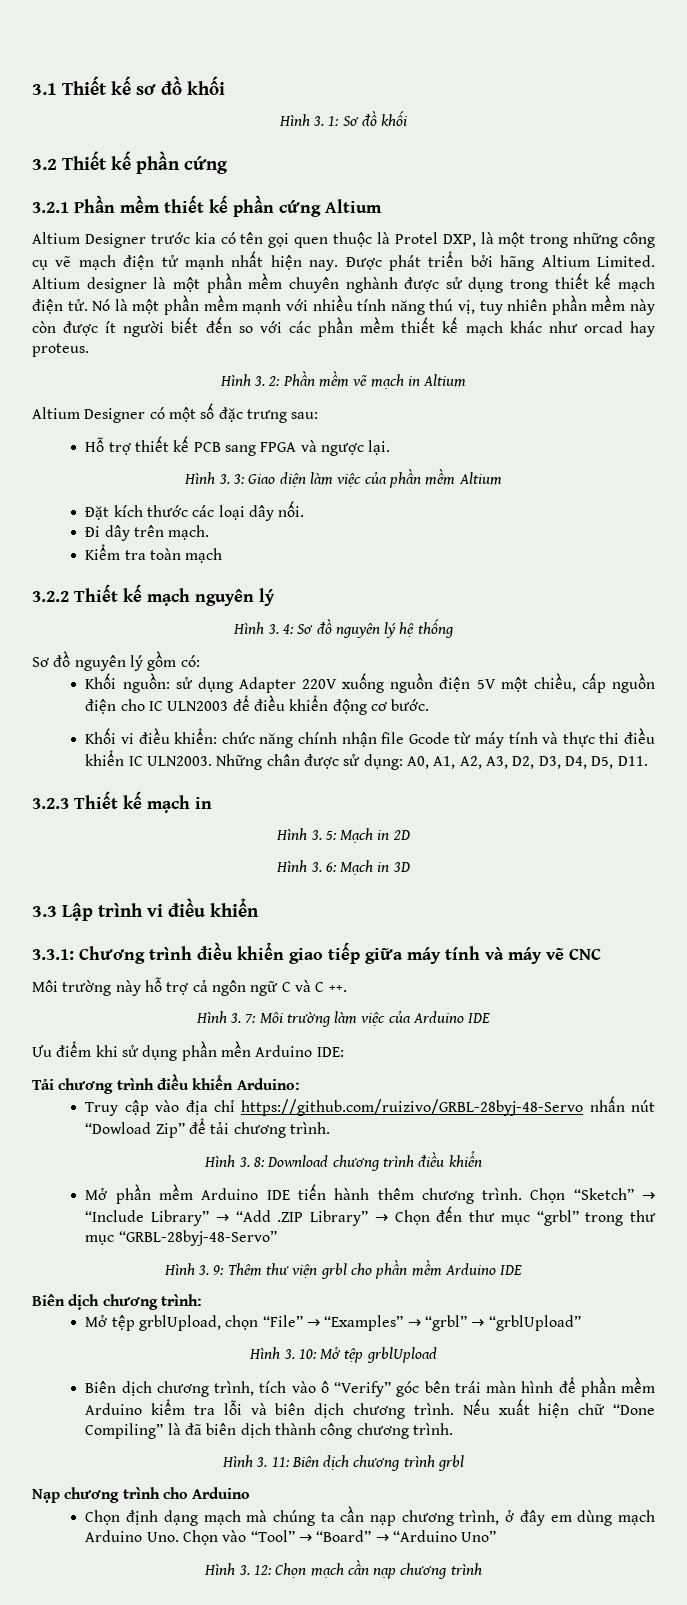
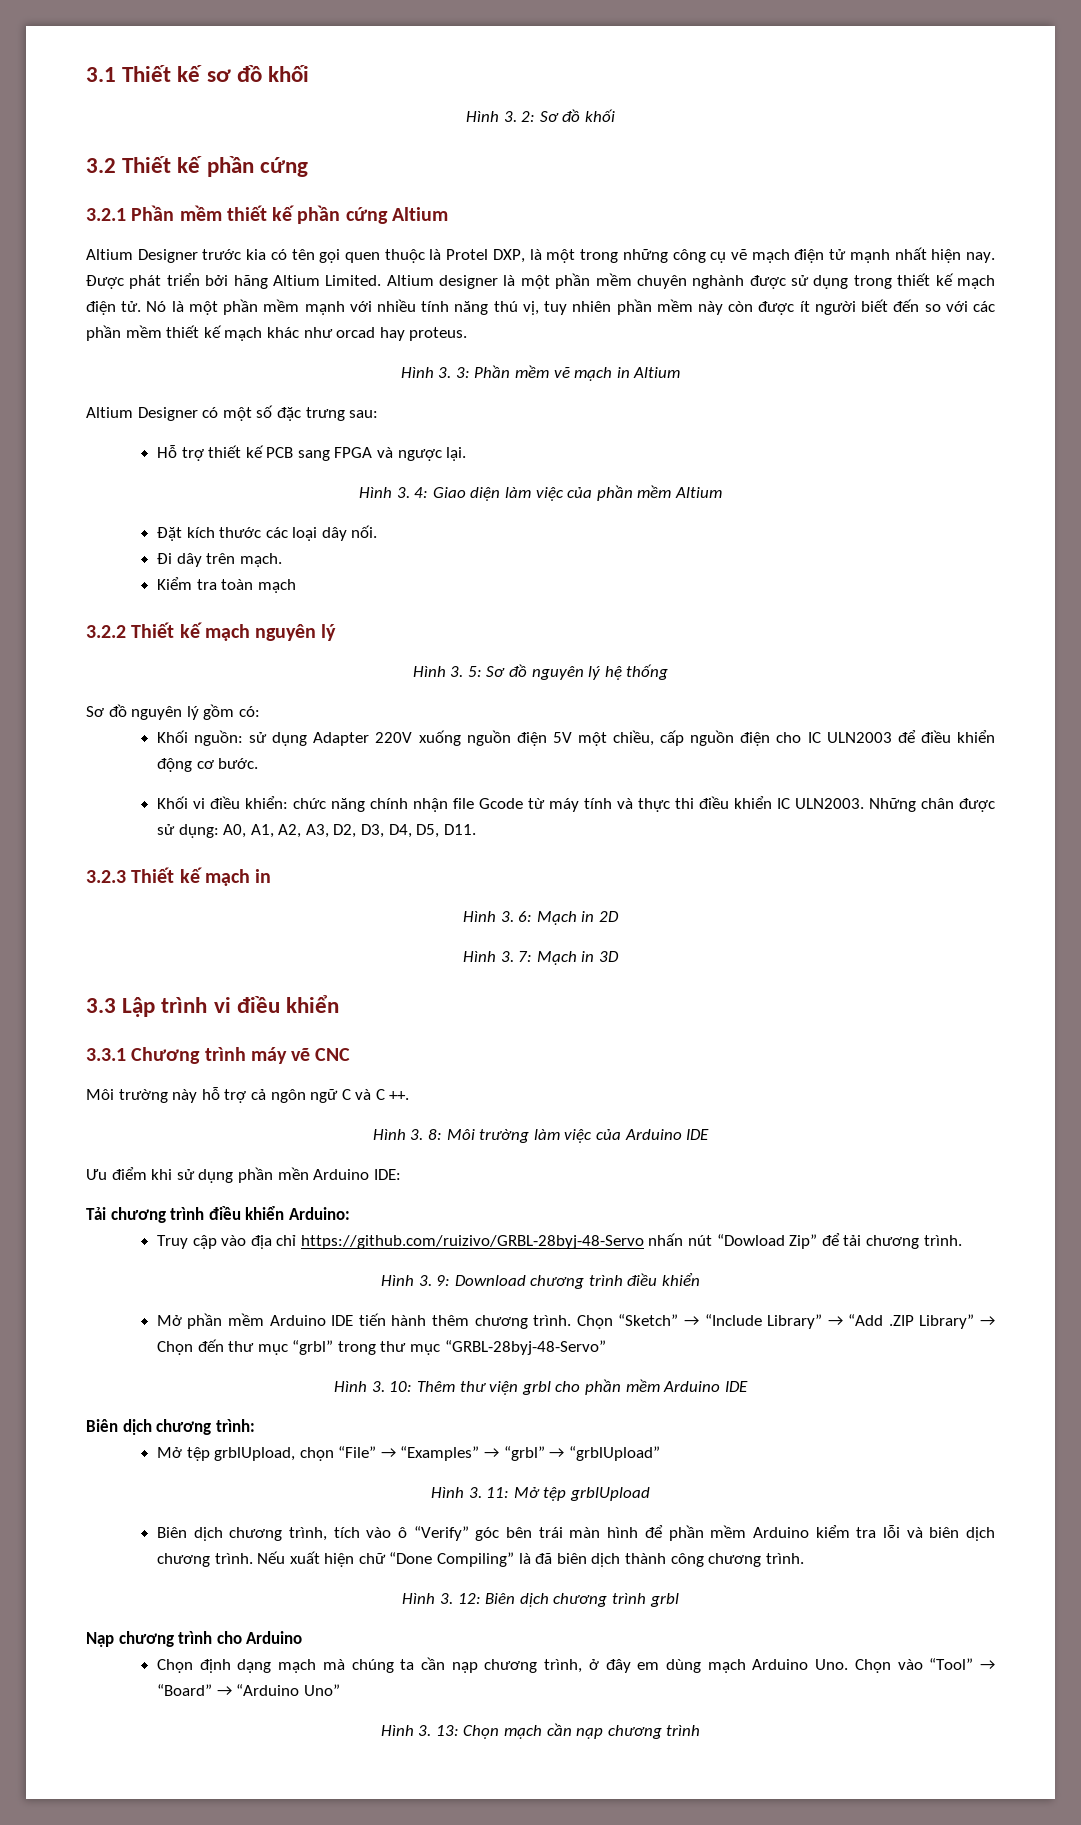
- Hình 3. 1: Sơ đồ khối
+ Hình 3. 2: Sơ đồ khối
- Hình 3. 2: Phần mềm vẽ mạch in Altium
+ Hình 3. 3: Phần mềm vẽ mạch in Altium
- Hình 3. 3: Giao diện làm việc của phần mềm Altium
+ Hình 3. 4: Giao diện làm việc của phần mềm Altium
- Hình 3. 4: Sơ đồ nguyên lý hệ thống
+ Hình 3. 5: Sơ đồ nguyên lý hệ thống
- Hình 3. 5: Mạch in 2D
+ Hình 3. 6: Mạch in 2D
- Hình 3. 6: Mạch in 3D
+ Hình 3. 7: Mạch in 3D
- 3.3.1: Chương trình điều khiển giao tiếp giữa máy tính và máy vẽ CNC
+ 3.3.1 Chương trình máy vẽ CNC
- Hình 3. 7: Môi trường làm việc của Arduino IDE
+ Hình 3. 8: Môi trường làm việc của Arduino IDE
- Hình 3. 8: Download chương trình điều khiển
+ Hình 3. 9: Download chương trình điều khiển
- Hình 3. 9: Thêm thư viện grbl cho phần mềm Arduino IDE
+ Hình 3. 10: Thêm thư viện grbl cho phần mềm Arduino IDE
- Hình 3. 10: Mở tệp grblUpload
+ Hình 3. 11: Mở tệp grblUpload
- Hình 3. 11: Biên dịch chương trình grbl
+ Hình 3. 12: Biên dịch chương trình grbl
- Hình 3. 12: Chọn mạch cần nạp chương trình
+ Hình 3. 13: Chọn mạch cần nạp chương trình

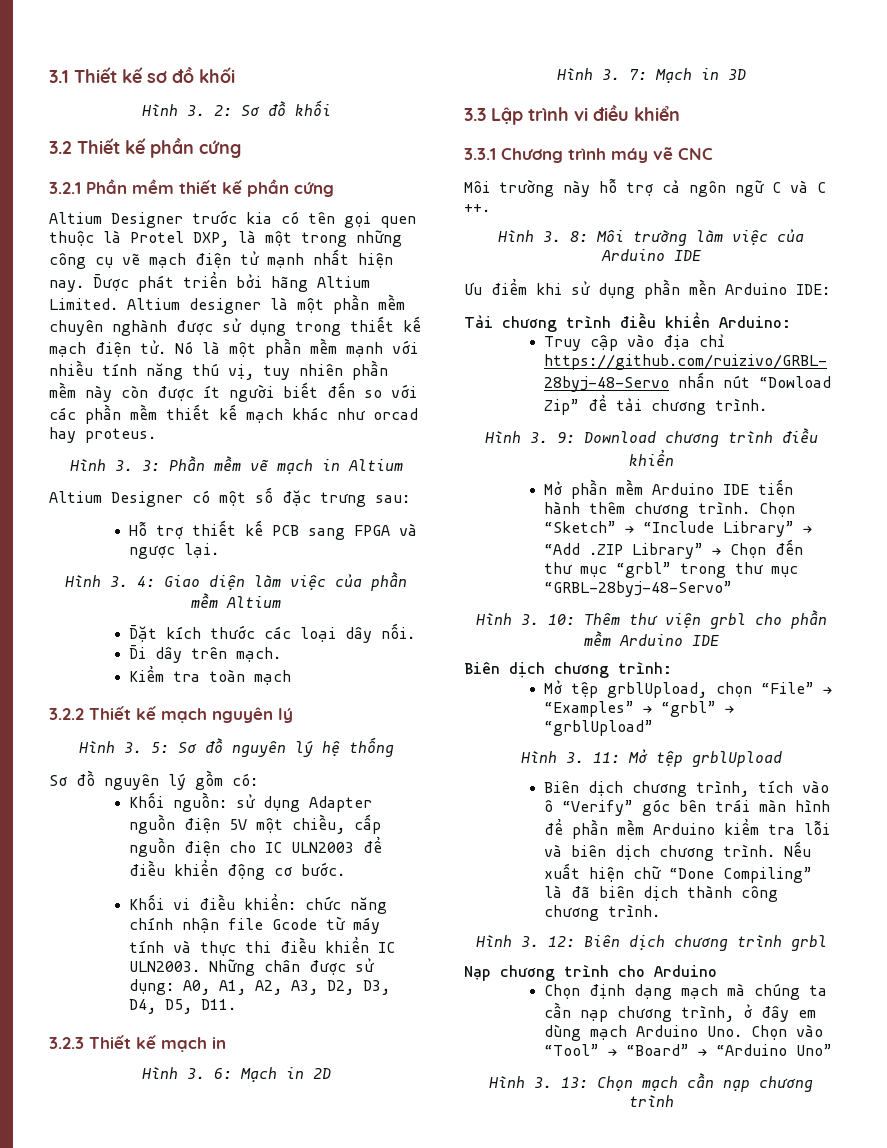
- 3.2.1 Phần mềm thiết kế phần cứng Altium
+ 3.2.1 Phần mềm thiết kế phần cứng
- Khối nguồn: sử dụng Adapter 220V xuống nguồn điện 5V một chiều, cấp nguồn điện cho IC ULN2003 để điều khiển động cơ bước.
+ Khối nguồn: sử dụng Adapter nguồn điện 5V một chiều, cấp nguồn điện cho IC ULN2003 để điều khiển động cơ bước.

